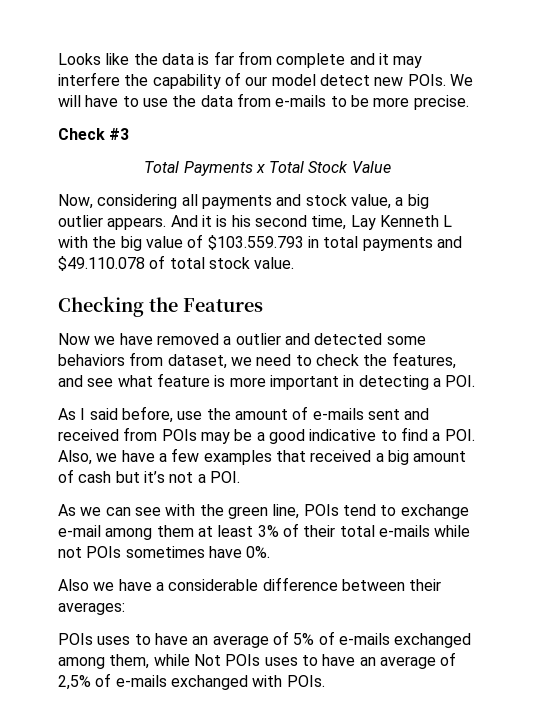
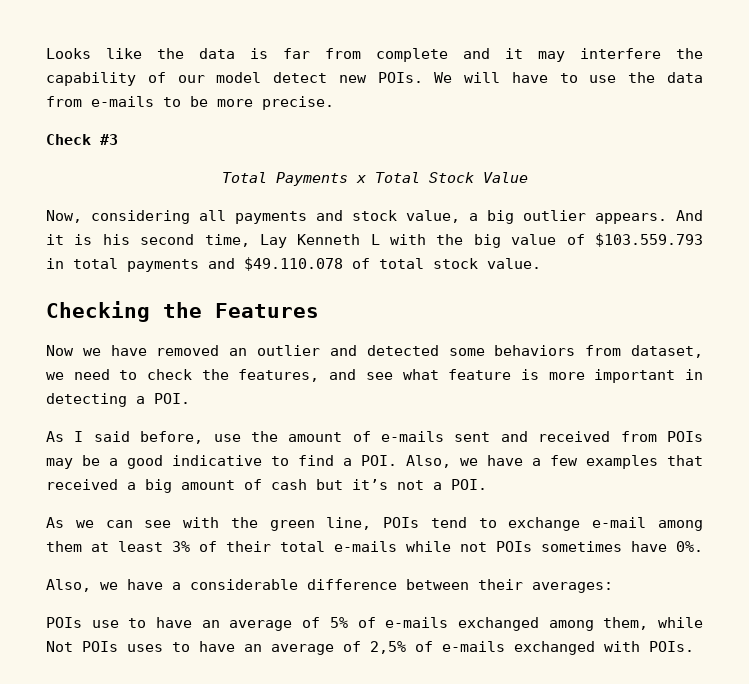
- Now we have removed a outlier and detected some behaviors from dataset, we need to check the features, and see what feature is more important in detecting a POI.
+ Now we have removed an outlier and detected some behaviors from dataset, we need to check the features, and see what feature is more important in detecting a POI.
- Also we have a considerable difference between their averages:
+ Also, we have a considerable difference between their averages:
- POIs uses to have an average of 5% of e-mails exchanged among them, while Not POIs uses to have an average of 2,5% of e-mails exchanged with POIs.
+ POIs use to have an average of 5% of e-mails exchanged among them, while Not POIs uses to have an average of 2,5% of e-mails exchanged with POIs.

